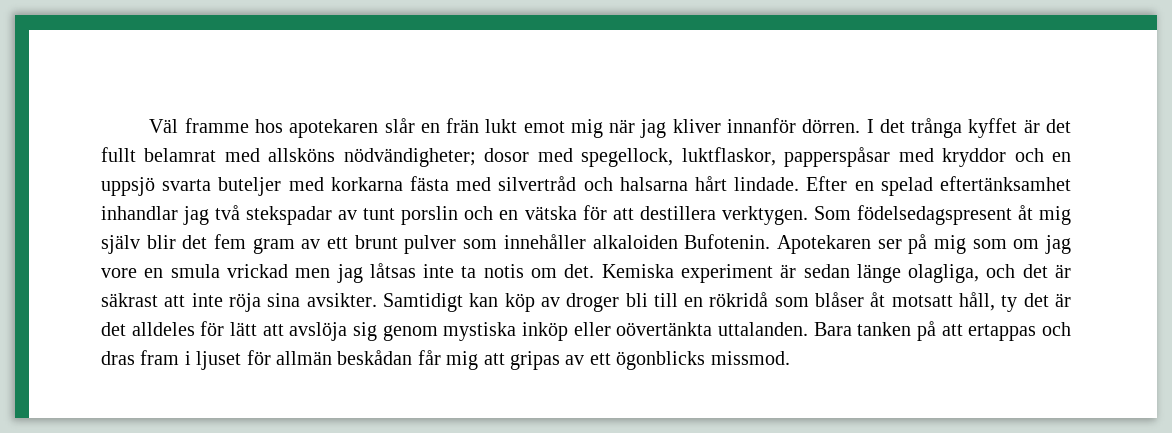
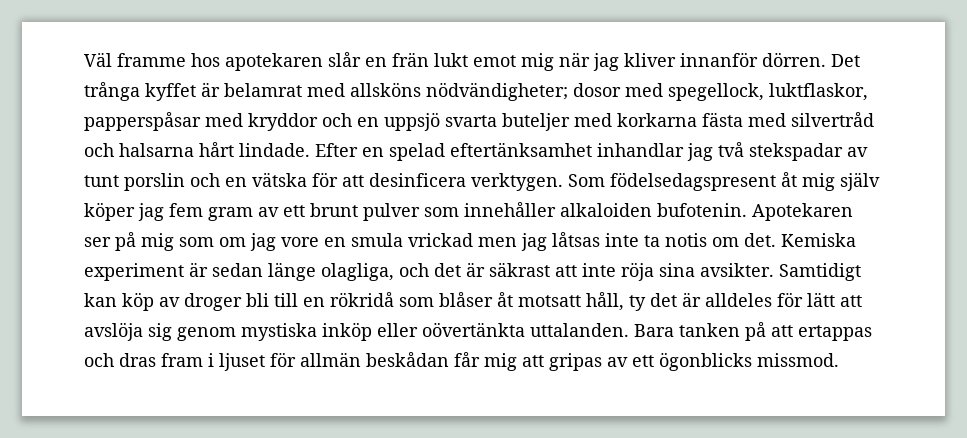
- I det trånga kyffet är det fullt belamrat med allsköns nödvändigheter; dosor med spegellock, luktflaskor, papperspåsar med kryddor och en uppsjö svarta buteljer med korkarna fästa med silvertråd och halsarna hårt lindade.
+ Det trånga kyffet är belamrat med allsköns nödvändigheter; dosor med spegellock, luktflaskor, papperspåsar med kryddor och en uppsjö svarta buteljer med korkarna fästa med silvertråd och halsarna hårt lindade.
- Efter en spelad eftertänksamhet inhandlar jag två stekspadar av tunt porslin och en vätska för att destillera verktygen.
+ Efter en spelad eftertänksamhet inhandlar jag två stekspadar av tunt porslin och en vätska för att desinficera verktygen.
- Som födelsedagspresent åt mig själv blir det fem gram av ett brunt pulver som innehåller alkaloiden Bufotenin.
+ Som födelsedagspresent åt mig själv köper jag fem gram av ett brunt pulver som innehåller alkaloiden bufotenin.
- Samtidigt kan köp av droger bli till en rökridå som blåser åt motsatt håll, ty det är det alldeles för lätt att avslöja sig genom mystiska inköp eller oövertänkta uttalanden.
+ Samtidigt kan köp av droger bli till en rökridå som blåser åt motsatt håll, ty det är alldeles för lätt att avslöja sig genom mystiska inköp eller oövertänkta uttalanden.

